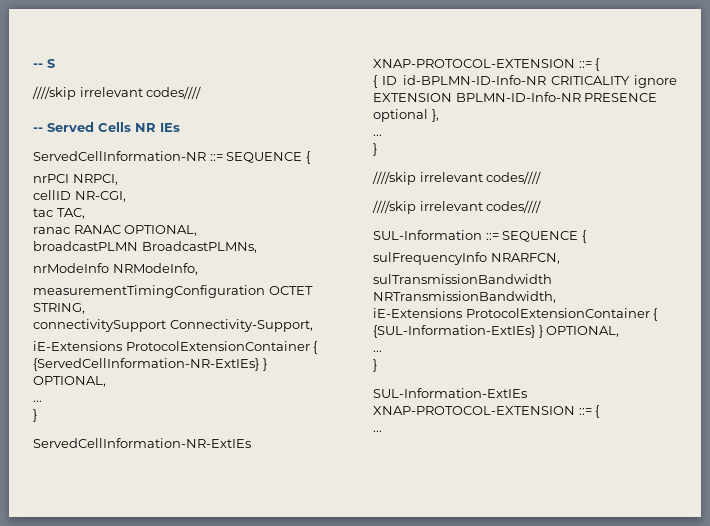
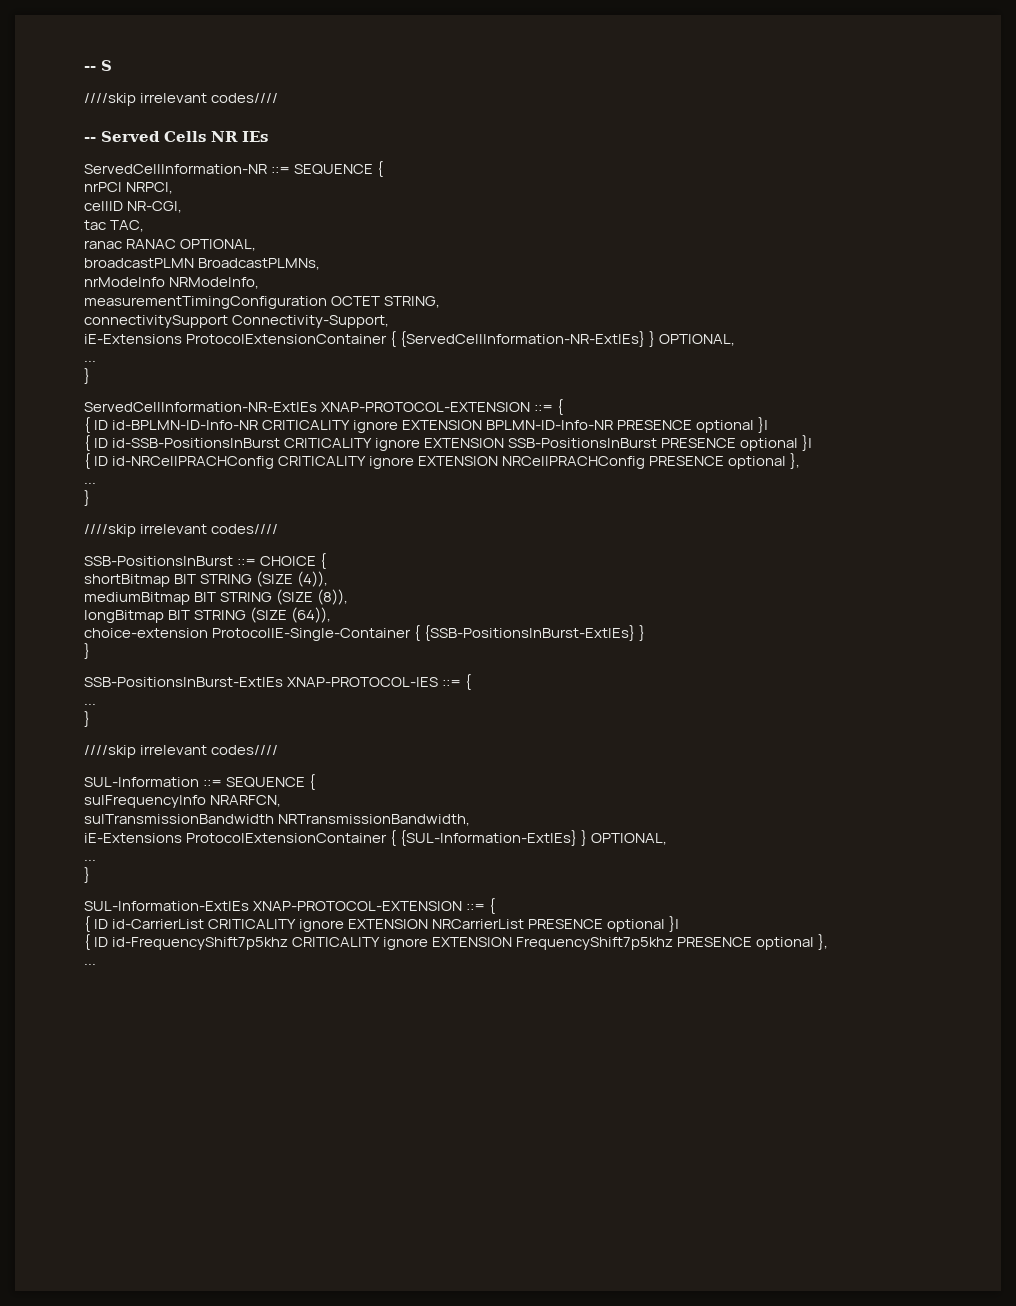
- { ID id-BPLMN-ID-Info-NR CRITICALITY ignore EXTENSION BPLMN-ID-Info-NR PRESENCE optional },
+ { ID id-BPLMN-ID-Info-NR CRITICALITY ignore EXTENSION BPLMN-ID-Info-NR PRESENCE optional }|
+ { ID id-SSB-PositionsInBurst CRITICALITY ignore EXTENSION SSB-PositionsInBurst PRESENCE optional }|
+ { ID id-NRCellPRACHConfig CRITICALITY ignore EXTENSION NRCellPRACHConfig PRESENCE optional },
+ SSB-PositionsInBurst ::= CHOICE {
+ shortBitmap BIT STRING (SIZE (4)),
+ mediumBitmap BIT STRING (SIZE (8)),
+ longBitmap BIT STRING (SIZE (64)),
+ choice-extension ProtocolIE-Single-Container { {SSB-PositionsInBurst-ExtIEs} }
+ }
+ SSB-PositionsInBurst-ExtIEs XNAP-PROTOCOL-IES ::= {
+ ...
+ }
+ { ID id-CarrierList CRITICALITY ignore EXTENSION NRCarrierList PRESENCE optional }|
+ { ID id-FrequencyShift7p5khz CRITICALITY ignore EXTENSION FrequencyShift7p5khz PRESENCE optional },

